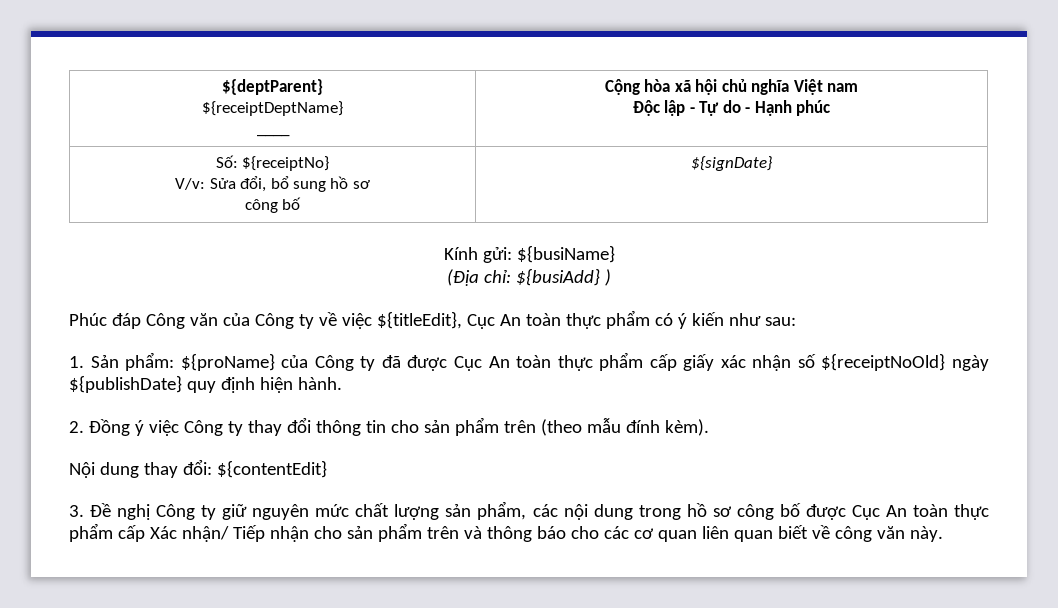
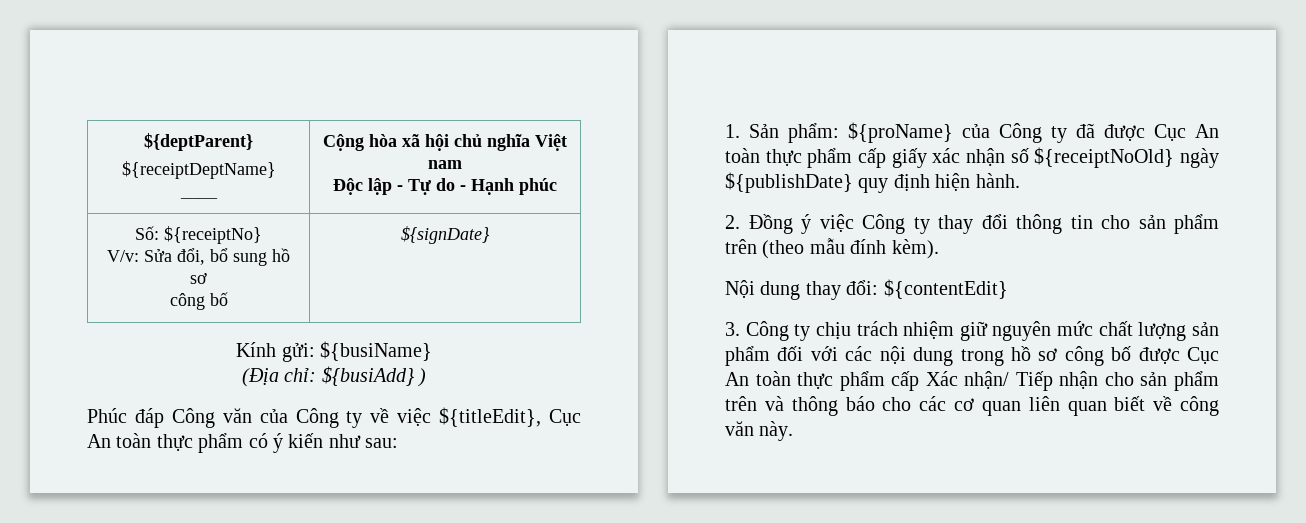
- 3. Đề nghị Công ty giữ nguyên mức chất lượng sản phẩm, các nội dung trong hồ sơ công bố được Cục An toàn thực phẩm cấp Xác nhận/ Tiếp nhận cho sản phẩm trên và thông báo cho các cơ quan liên quan biết về công văn này.
+ 3. Công ty chịu trách nhiệm giữ nguyên mức chất lượng sản phẩm đối với các nội dung trong hồ sơ công bố được Cục An toàn thực phẩm cấp Xác nhận/ Tiếp nhận cho sản phẩm trên và thông báo cho các cơ quan liên quan biết về công văn này.

